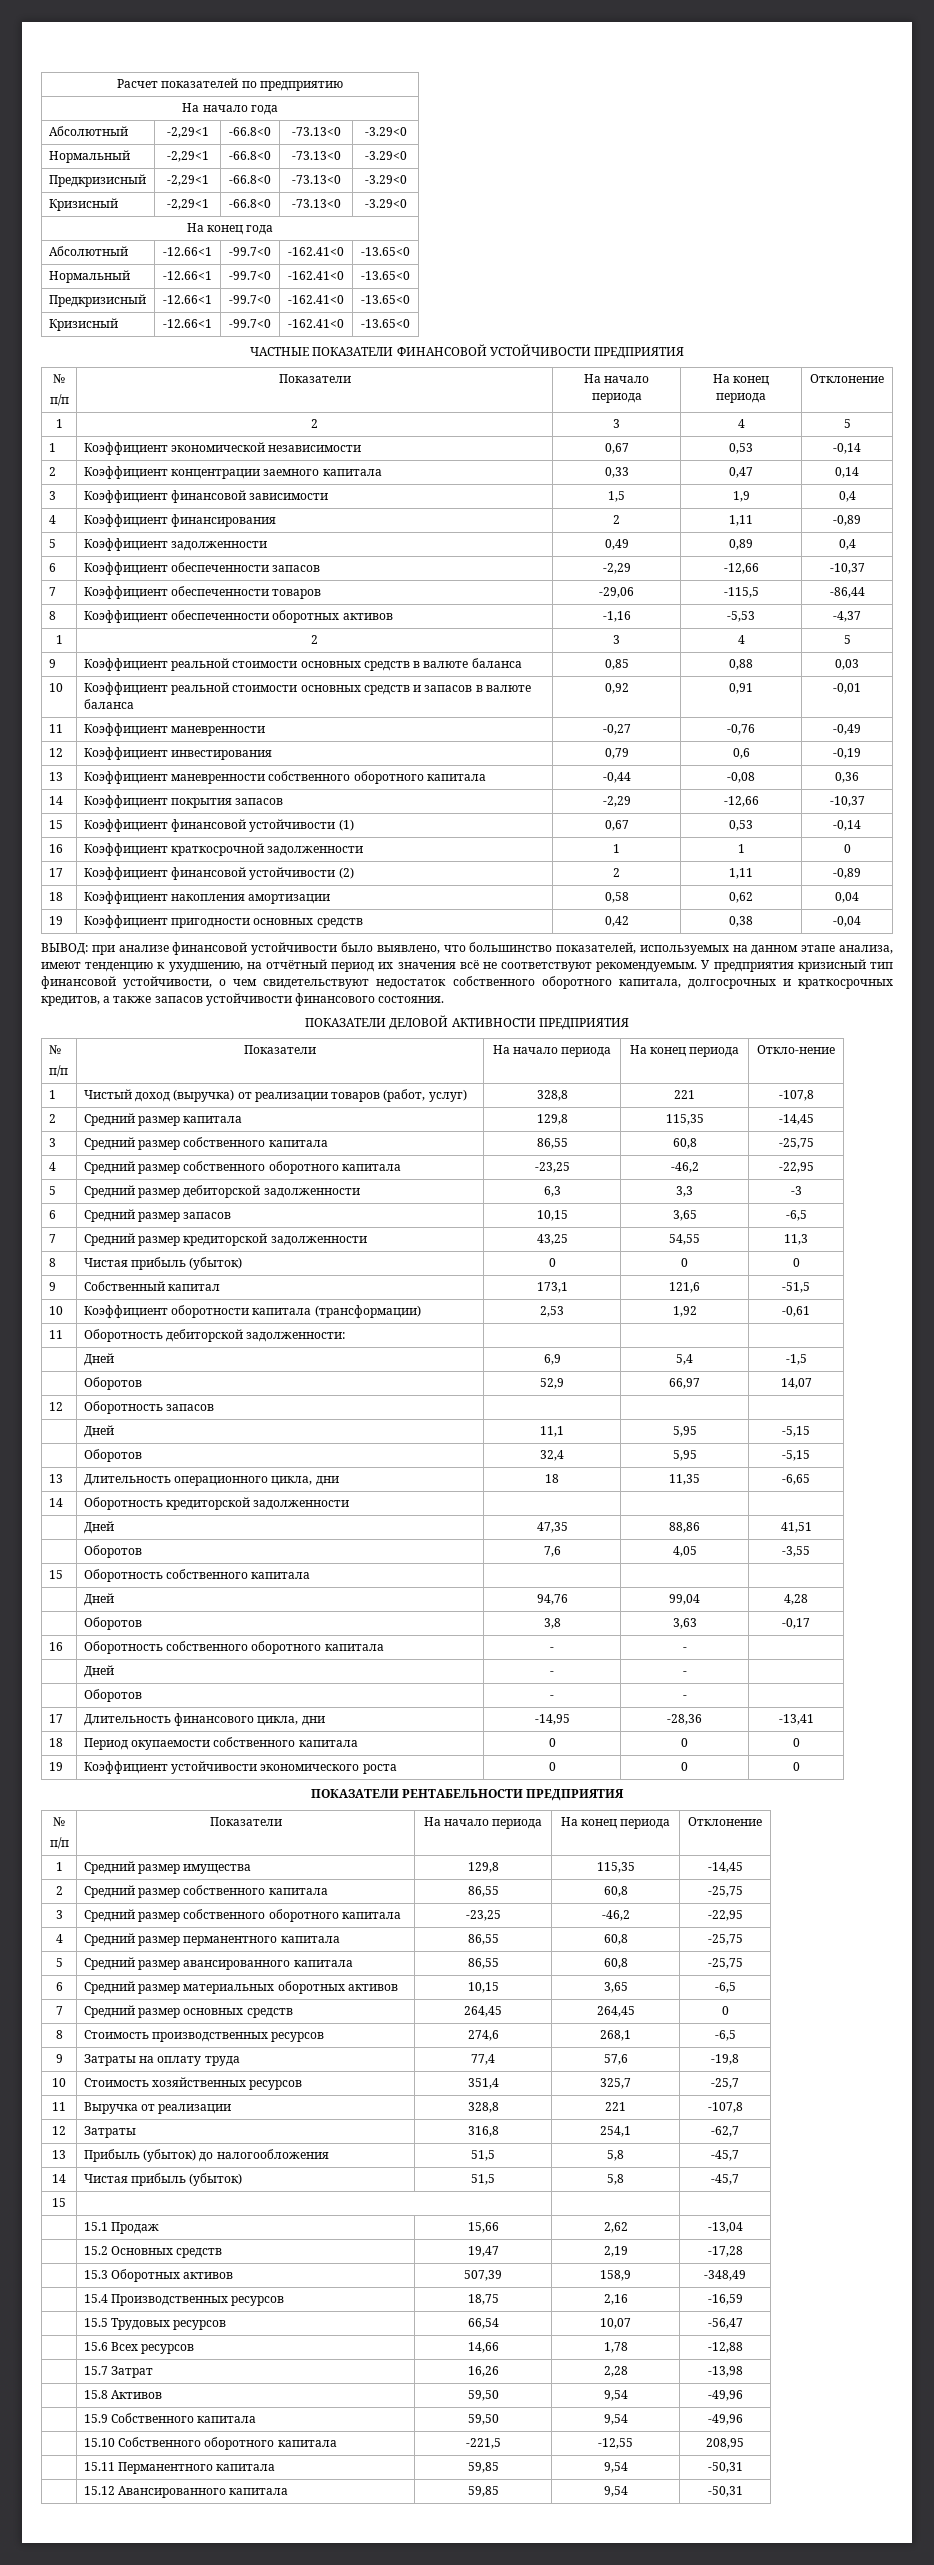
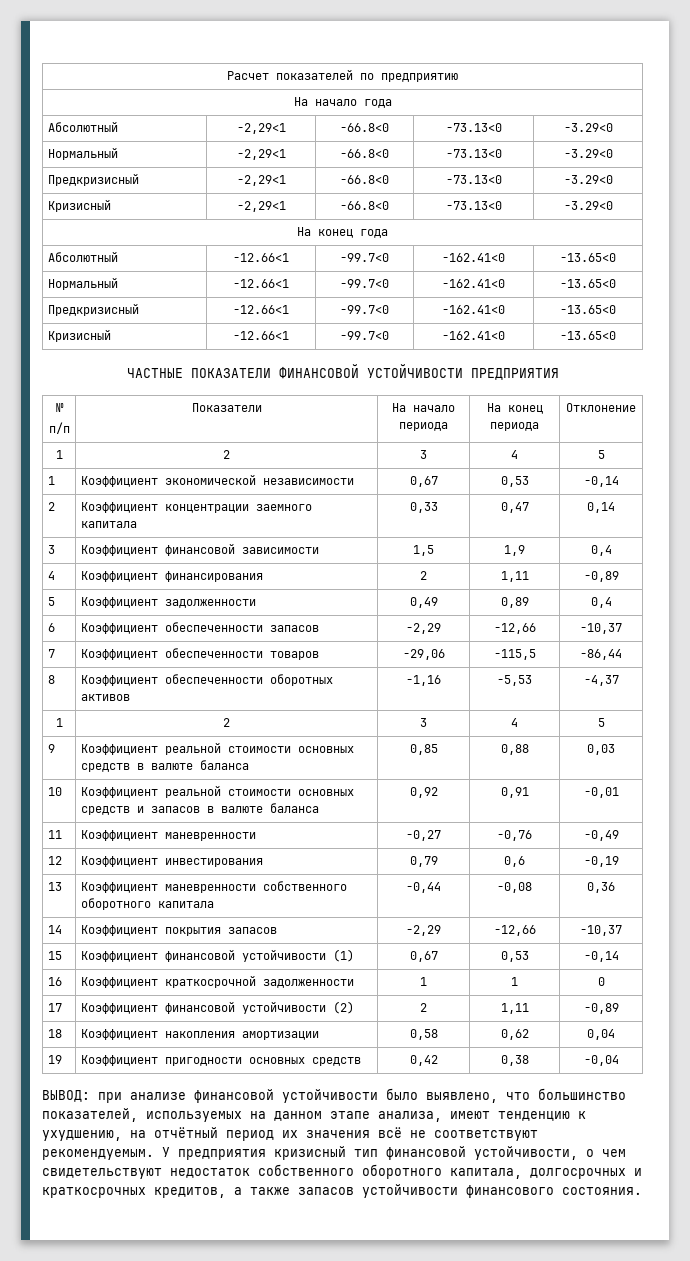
- ПОКАЗАТЕЛИ ДЕЛОВОЙ АКТИВНОСТИ ПРЕДПРИЯТИЯ
- №
- п/п | Показатели | На начало периода | На конец периода | Откло-нение
- 1 | Чистый доход (выручка) от реализации товаров (работ, услуг) | 328,8 | 221 | -107,8
- 2 | Средний размер капитала | 129,8 | 115,35 | -14,45
- 3 | Средний размер собственного капитала | 86,55 | 60,8 | -25,75
- 4 | Средний размер собственного оборотного капитала | -23,25 | -46,2 | -22,95
- 5 | Средний размер дебиторской задолженности | 6,3 | 3,3 | -3
- 6 | Средний размер запасов | 10,15 | 3,65 | -6,5
- 7 | Средний размер кредиторской задолженности | 43,25 | 54,55 | 11,3
- 8 | Чистая прибыль (убыток) | 0 | 0 | 0
- 9 | Собственный капитал | 173,1 | 121,6 | -51,5
- 10 | Коэффициент оборотности капитала (трансформации) | 2,53 | 1,92 | -0,61
- 11 | Оборотность дебиторской задолженности: | | |
- | Дней | 6,9 | 5,4 | -1,5
- | Оборотов | 52,9 | 66,97 | 14,07
- 12 | Оборотность запасов | | |
- | Дней | 11,1 | 5,95 | -5,15
- | Оборотов | 32,4 | 5,95 | -5,15
- 13 | Длительность операционного цикла, дни | 18 | 11,35 | -6,65
- 14 | Оборотность кредиторской задолженности | | |
- | Дней | 47,35 | 88,86 | 41,51
- | Оборотов | 7,6 | 4,05 | -3,55
- 15 | Оборотность собственного капитала | | |
- | Дней | 94,76 | 99,04 | 4,28
- | Оборотов | 3,8 | 3,63 | -0,17
- 16 | Оборотность собственного оборотного капитала | - | - |
- | Дней | - | - |
- | Оборотов | - | - |
- 17 | Длительность финансового цикла, дни | -14,95 | -28,36 | -13,41
- 18 | Период окупаемости собственного капитала | 0 | 0 | 0
- 19 | Коэффициент устойчивости экономического роста | 0 | 0 | 0
- ПОКАЗАТЕЛИ РЕНТАБЕЛЬНОСТИ ПРЕДПРИЯТИЯ
- №
- п/п | Показатели | На начало периода | На конец периода | Отклонение
- 1 | Средний размер имущества | 129,8 | 115,35 | -14,45
- 2 | Средний размер собственного капитала | 86,55 | 60,8 | -25,75
- 3 | Средний размер собственного оборотного капитала | -23,25 | -46,2 | -22,95
- 4 | Средний размер перманентного капитала | 86,55 | 60,8 | -25,75
- 5 | Средний размер авансированного капитала | 86,55 | 60,8 | -25,75
- 6 | Средний размер материальных оборотных активов | 10,15 | 3,65 | -6,5
- 7 | Средний размер основных средств | 264,45 | 264,45 | 0
- 8 | Стоимость производственных ресурсов | 274,6 | 268,1 | -6,5
- 9 | Затраты на оплату труда | 77,4 | 57,6 | -19,8
- 10 | Стоимость хозяйственных ресурсов | 351,4 | 325,7 | -25,7
- 11 | Выручка от реализации | 328,8 | 221 | -107,8
- 12 | Затраты | 316,8 | 254,1 | -62,7
- 13 | Прибыль (убыток) до налогообложения | 51,5 | 5,8 | -45,7
- 14 | Чистая прибыль (убыток) | 51,5 | 5,8 | -45,7
- 15 | | |
- | 15.1 Продаж | 15,66 | 2,62 | -13,04
- | 15.2 Основных средств | 19,47 | 2,19 | -17,28
- | 15.3 Оборотных активов | 507,39 | 158,9 | -348,49
- | 15.4 Производственных ресурсов | 18,75 | 2,16 | -16,59
- | 15.5 Трудовых ресурсов | 66,54 | 10,07 | -56,47
- | 15.6 Всех ресурсов | 14,66 | 1,78 | -12,88
- | 15.7 Затрат | 16,26 | 2,28 | -13,98
- | 15.8 Активов | 59,50 | 9,54 | -49,96
- | 15.9 Собственного капитала | 59,50 | 9,54 | -49,96
- | 15.10 Собственного оборотного капитала | -221,5 | -12,55 | 208,95
- | 15.11 Перманентного капитала | 59,85 | 9,54 | -50,31
- | 15.12 Авансированного капитала | 59,85 | 9,54 | -50,31

